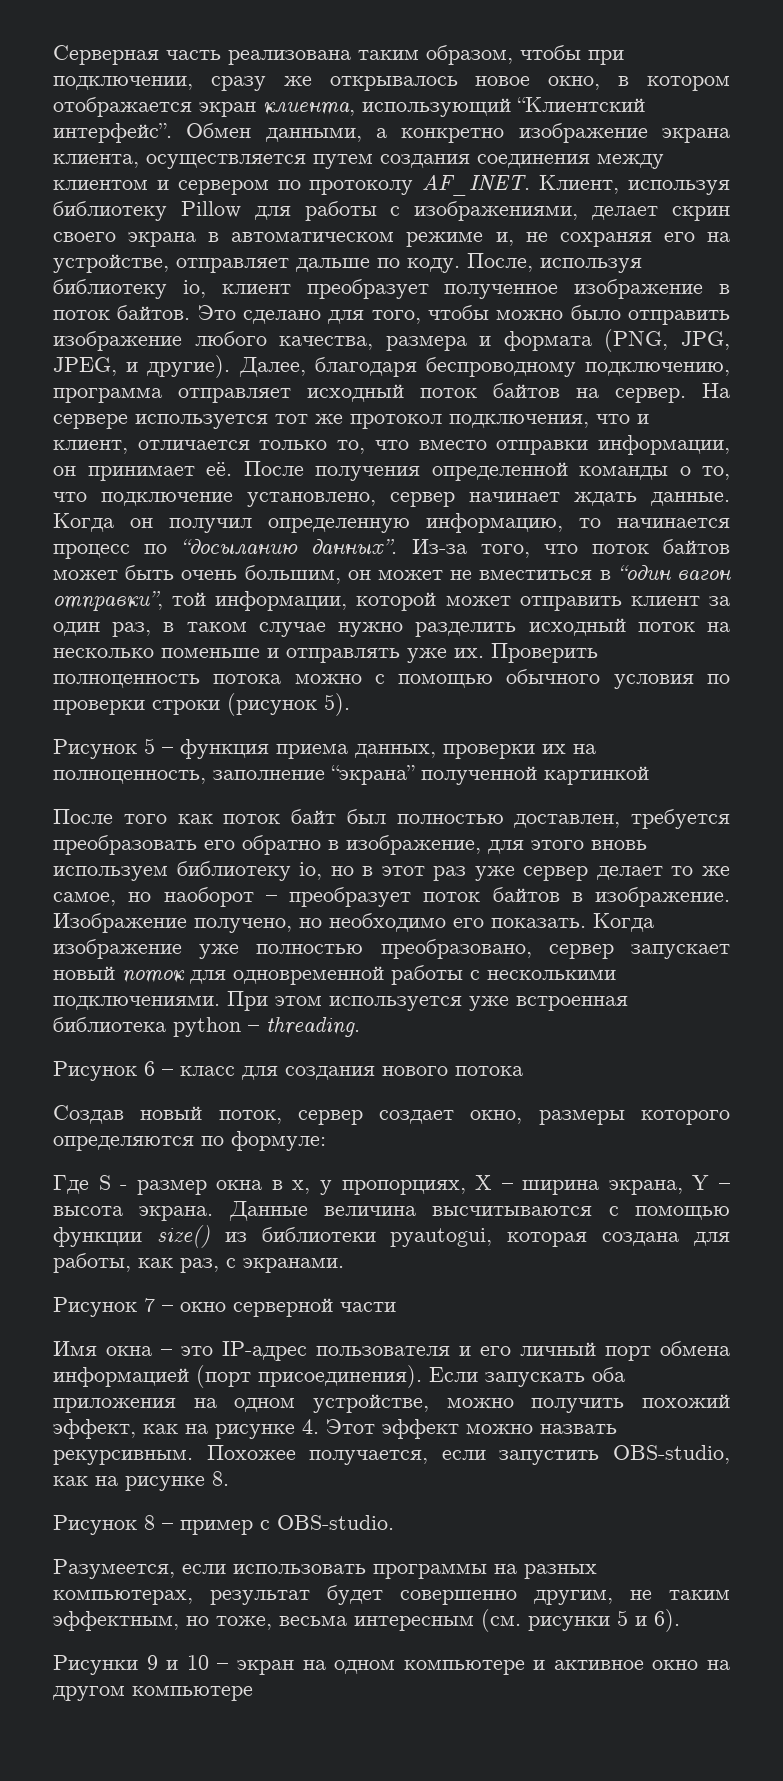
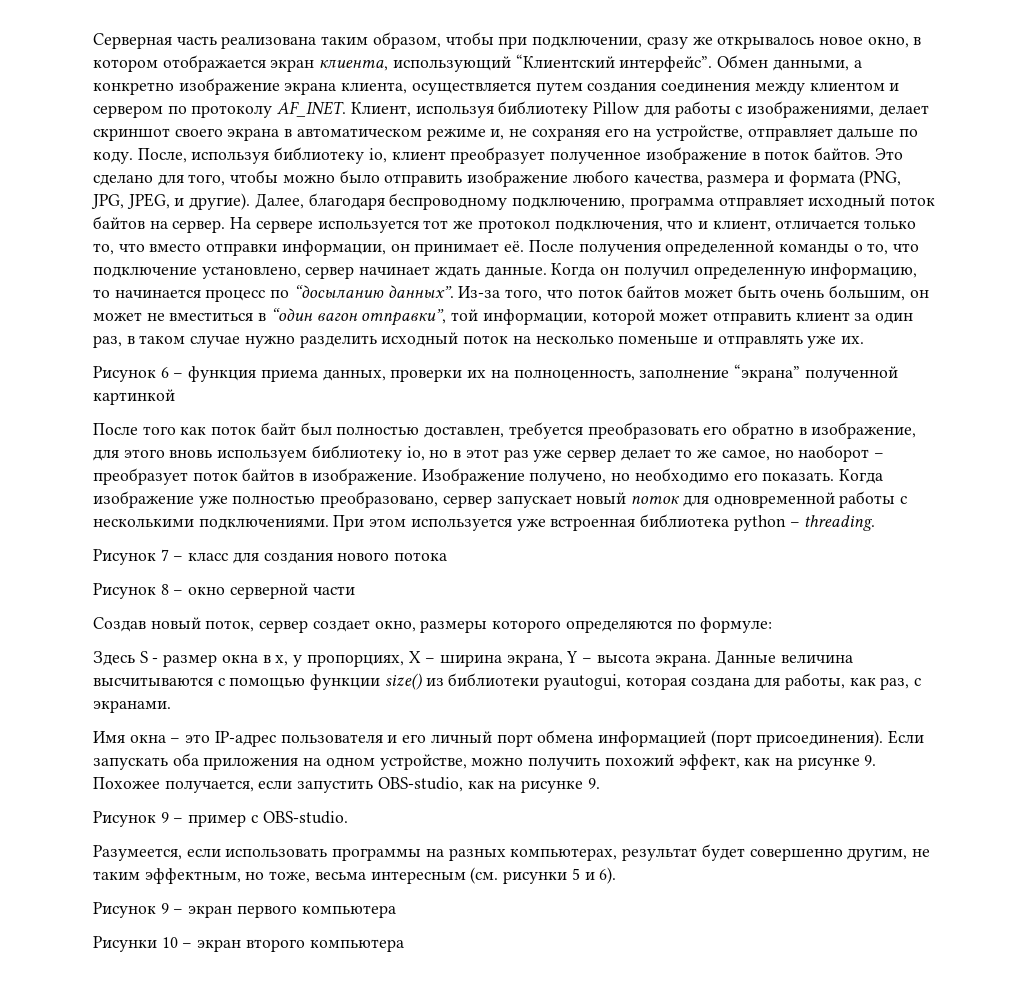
- Клиент, используя библиотеку Pillow для работы с изображениями, делает скрин своего экрана в автоматическом режиме и, не сохраняя его на устройстве, отправляет дальше по коду.
+ Клиент, используя библиотеку Pillow для работы с изображениями, делает скриншот своего экрана в автоматическом режиме и, не сохраняя его на устройстве, отправляет дальше по коду.
- Из-за того, что поток байтов может быть очень большим, он может не вместиться в “один вагон отправки”, той информации, которой может отправить клиент за один раз, в таком случае нужно разделить исходный поток на несколько поменьше и отправлять уже их. Проверить полноценность потока можно с помощью обычного условия по проверки строки (рисунок 5).
- Рисунок 5 – функция приема данных, проверки их на полноценность, заполнение “экрана” полученной картинкой
+ Из-за того, что поток байтов может быть очень большим, он может не вместиться в “один вагон отправки”, той информации, которой может отправить клиент за один раз, в таком случае нужно разделить исходный поток на несколько поменьше и отправлять уже их.
+ Рисунок 6 – функция приема данных, проверки их на полноценность, заполнение “экрана” полученной картинкой
- Рисунок 6 – класс для создания нового потока
+ Рисунок 7 – класс для создания нового потока
+ Рисунок 8 – окно серверной части
- Где S - размер окна в x, y пропорциях, X – ширина экрана, Y – высота экрана.
+ Здесь S - размер окна в x, y пропорциях, X – ширина экрана, Y – высота экрана.
- Рисунок 7 – окно серверной части
- Если запускать оба приложения на одном устройстве, можно получить похожий эффект, как на рисунке 4. Этот эффект можно назвать рекурсивным. Похожее получается, если запустить OBS-studio, как на рисунке 8.
- Рисунок 8 – пример с OBS-studio.
+ Если запускать оба приложения на одном устройстве, можно получить похожий эффект, как на рисунке 9. Похожее получается, если запустить OBS-studio, как на рисунке 9.
+ Рисунок 9 – пример с OBS-studio.
+ Рисунок 9 – экран первого компьютера
- Рисунки 9 и 10 – экран на одном компьютере и активное окно на другом компьютере
+ Рисунки 10 – экран второго компьютера

